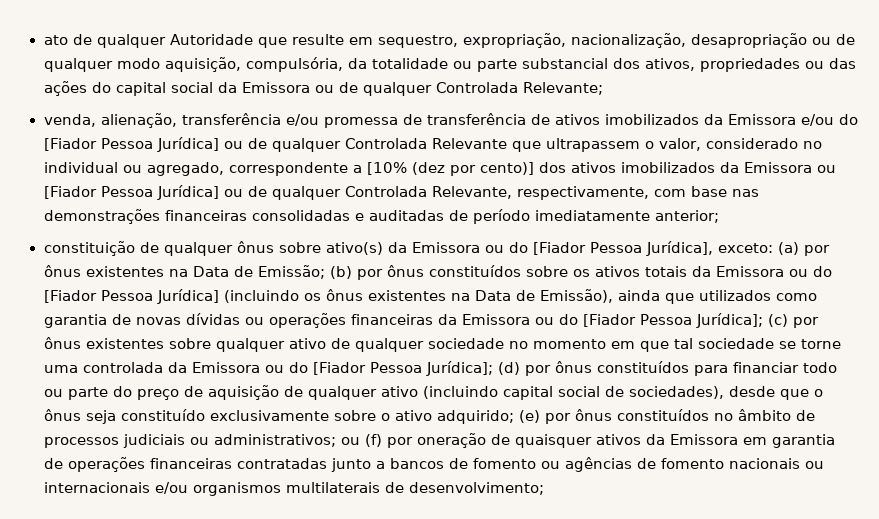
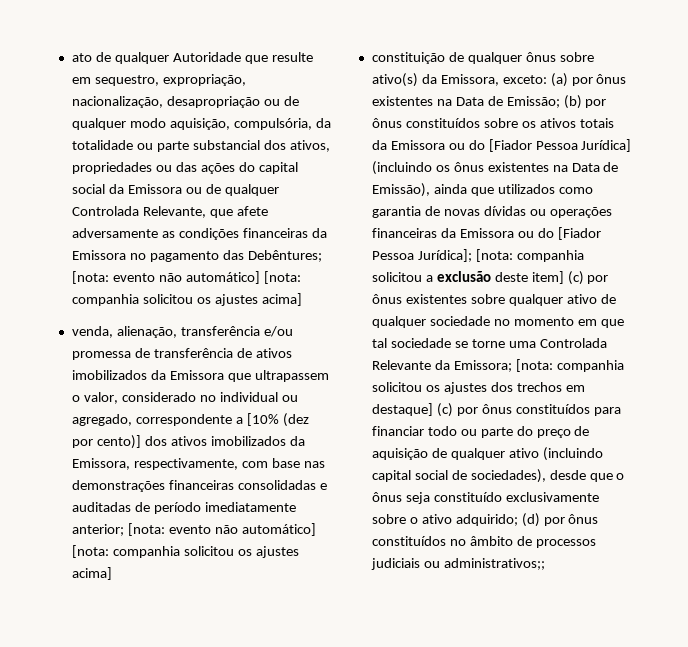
- ato de qualquer Autoridade que resulte em sequestro, expropriação, nacionalização, desapropriação ou de qualquer modo aquisição, compulsória, da totalidade ou parte substancial dos ativos, propriedades ou das ações do capital social da Emissora ou de qualquer Controlada Relevante;
+ ato de qualquer Autoridade que resulte em sequestro, expropriação, nacionalização, desapropriação ou de qualquer modo aquisição, compulsória, da totalidade ou parte substancial dos ativos, propriedades ou das ações do capital social da Emissora ou de qualquer Controlada Relevante, que afete adversamente as condições financeiras da Emissora no pagamento das Debêntures; [nota: evento não automático] [nota: companhia solicitou os ajustes acima]
- venda, alienação, transferência e/ou promessa de transferência de ativos imobilizados da Emissora e/ou do [Fiador Pessoa Jurídica] ou de qualquer Controlada Relevante que ultrapassem o valor, considerado no individual ou agregado, correspondente a [10% (dez por cento)] dos ativos imobilizados da Emissora ou [Fiador Pessoa Jurídica] ou de qualquer Controlada Relevante, respectivamente, com base nas demonstrações financeiras consolidadas e auditadas de período imediatamente anterior;
+ venda, alienação, transferência e/ou promessa de transferência de ativos imobilizados da Emissora que ultrapassem o valor, considerado no individual ou agregado, correspondente a [10% (dez por cento)] dos ativos imobilizados da Emissora, respectivamente, com base nas demonstrações financeiras consolidadas e auditadas de período imediatamente anterior; [nota: evento não automático] [nota: companhia solicitou os ajustes acima]
- constituição de qualquer ônus sobre ativo(s) da Emissora ou do [Fiador Pessoa Jurídica], exceto:
+ constituição de qualquer ônus sobre ativo(s) da Emissora, exceto:
- (c) por ônus existentes sobre qualquer ativo de qualquer sociedade no momento em que tal sociedade se torne uma controlada da Emissora ou do [Fiador Pessoa Jurídica]; (d) por ônus constituídos para financiar todo ou parte do preço de aquisição de qualquer ativo (incluindo capital social de sociedades), desde que o ônus seja constituído exclusivamente sobre o ativo adquirido;
+ [nota: companhia solicitou a exclusão deste item] (c) por ônus existentes sobre qualquer ativo de qualquer sociedade no momento em que tal sociedade se torne uma Controlada Relevante da Emissora; [nota: companhia solicitou os ajustes dos trechos em destaque] (c) por ônus constituídos para financiar todo ou parte do preço de aquisição de qualquer ativo (incluindo capital social de sociedades), desde que o ônus seja constituído exclusivamente sobre o ativo adquirido;
- (e) por ônus constituídos no âmbito de processos judiciais ou administrativos; ou (f) por oneração de quaisquer ativos da Emissora em garantia de operações financeiras contratadas junto a bancos de fomento ou agências de fomento nacionais ou internacionais e/ou organismos multilaterais de desenvolvimento;
+ (d) por ônus constituídos no âmbito de processos judiciais ou administrativos;;

